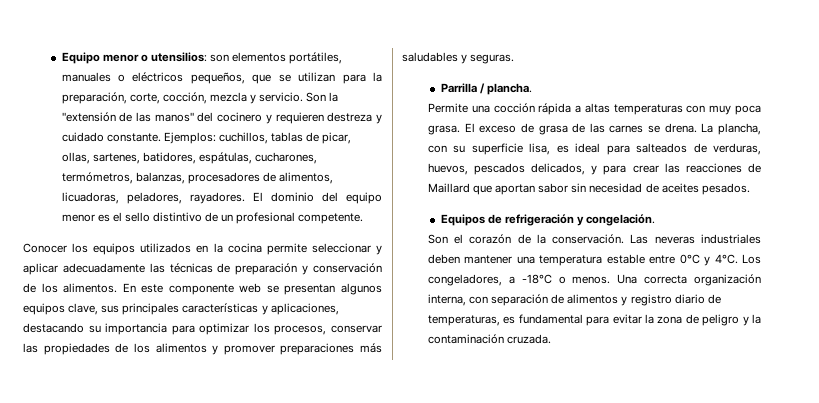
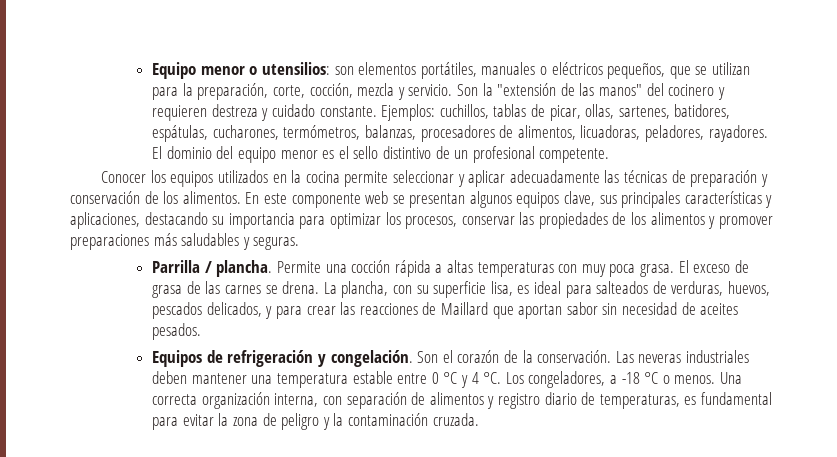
- Parrilla / plancha.
- Permite una cocción rápida a altas temperaturas con muy poca grasa.
+ Parrilla / plancha. Permite una cocción rápida a altas temperaturas con muy poca grasa.
- Equipos de refrigeración y congelación.
- Son el corazón de la conservación.
+ Equipos de refrigeración y congelación. Son el corazón de la conservación.
- Las neveras industriales deben mantener una temperatura estable entre 0°C y 4°C.
+ Las neveras industriales deben mantener una temperatura estable entre 0 °C y 4 °C.
- Los congeladores, a -18°C o menos.
+ Los congeladores, a -18 °C o menos.

